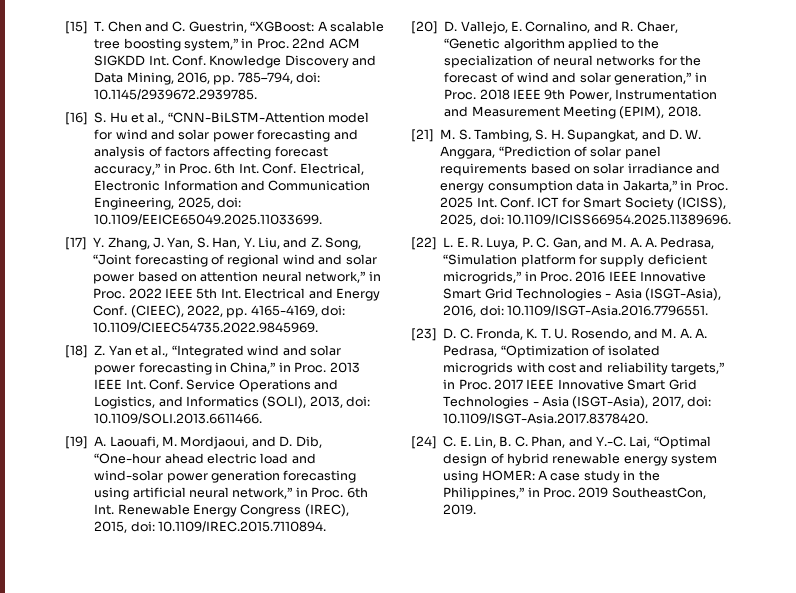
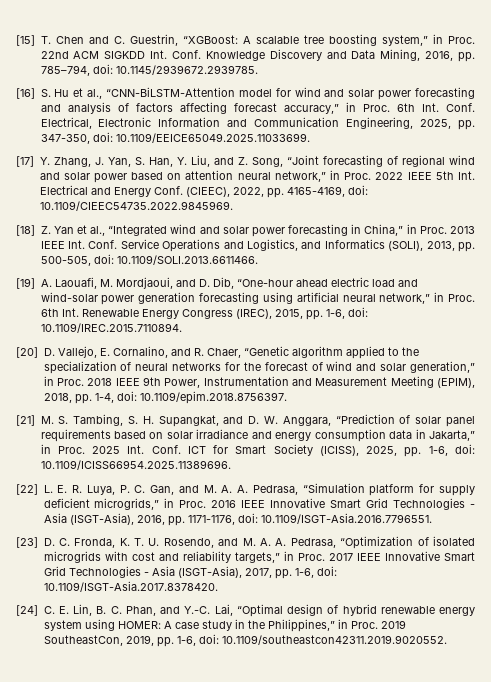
- Electrical, Electronic Information and Communication Engineering, 2025, doi: 10.1109/EEICE65049.2025.11033699.
+ Electrical, Electronic Information and Communication Engineering, 2025, pp. 347-350, doi: 10.1109/EEICE65049.2025.11033699.
- Service Operations and Logistics, and Informatics (SOLI), 2013, doi: 10.1109/SOLI.2013.6611466.
+ Service Operations and Logistics, and Informatics (SOLI), 2013, pp. 500-505, doi: 10.1109/SOLI.2013.6611466.
- 6th Int. Renewable Energy Congress (IREC), 2015, doi: 10.1109/IREC.2015.7110894.
+ 6th Int. Renewable Energy Congress (IREC), 2015, pp. 1-6, doi: 10.1109/IREC.2015.7110894.
- 2018 IEEE 9th Power, Instrumentation and Measurement Meeting (EPIM), 2018.
+ 2018 IEEE 9th Power, Instrumentation and Measurement Meeting (EPIM), 2018, pp. 1-4, doi: 10.1109/epim.2018.8756397.
- ICT for Smart Society (ICISS), 2025, doi: 10.1109/ICISS66954.2025.11389696.
+ ICT for Smart Society (ICISS), 2025, pp. 1-6, doi: 10.1109/ICISS66954.2025.11389696.
- 2016 IEEE Innovative Smart Grid Technologies - Asia (ISGT-Asia), 2016, doi: 10.1109/ISGT-Asia.2016.7796551.
+ 2016 IEEE Innovative Smart Grid Technologies - Asia (ISGT-Asia), 2016, pp. 1171-1176, doi: 10.1109/ISGT-Asia.2016.7796551.
- 2017 IEEE Innovative Smart Grid Technologies - Asia (ISGT-Asia), 2017, doi: 10.1109/ISGT-Asia.2017.8378420.
+ 2017 IEEE Innovative Smart Grid Technologies - Asia (ISGT-Asia), 2017, pp. 1-6, doi: 10.1109/ISGT-Asia.2017.8378420.
- 2019 SoutheastCon, 2019.
+ 2019 SoutheastCon, 2019, pp. 1-6, doi: 10.1109/southeastcon42311.2019.9020552.

